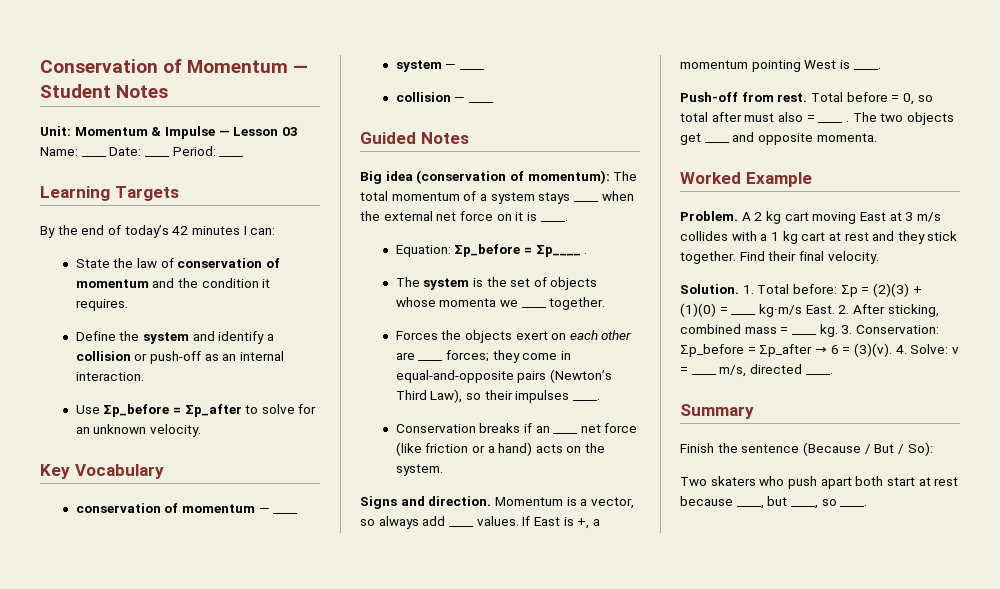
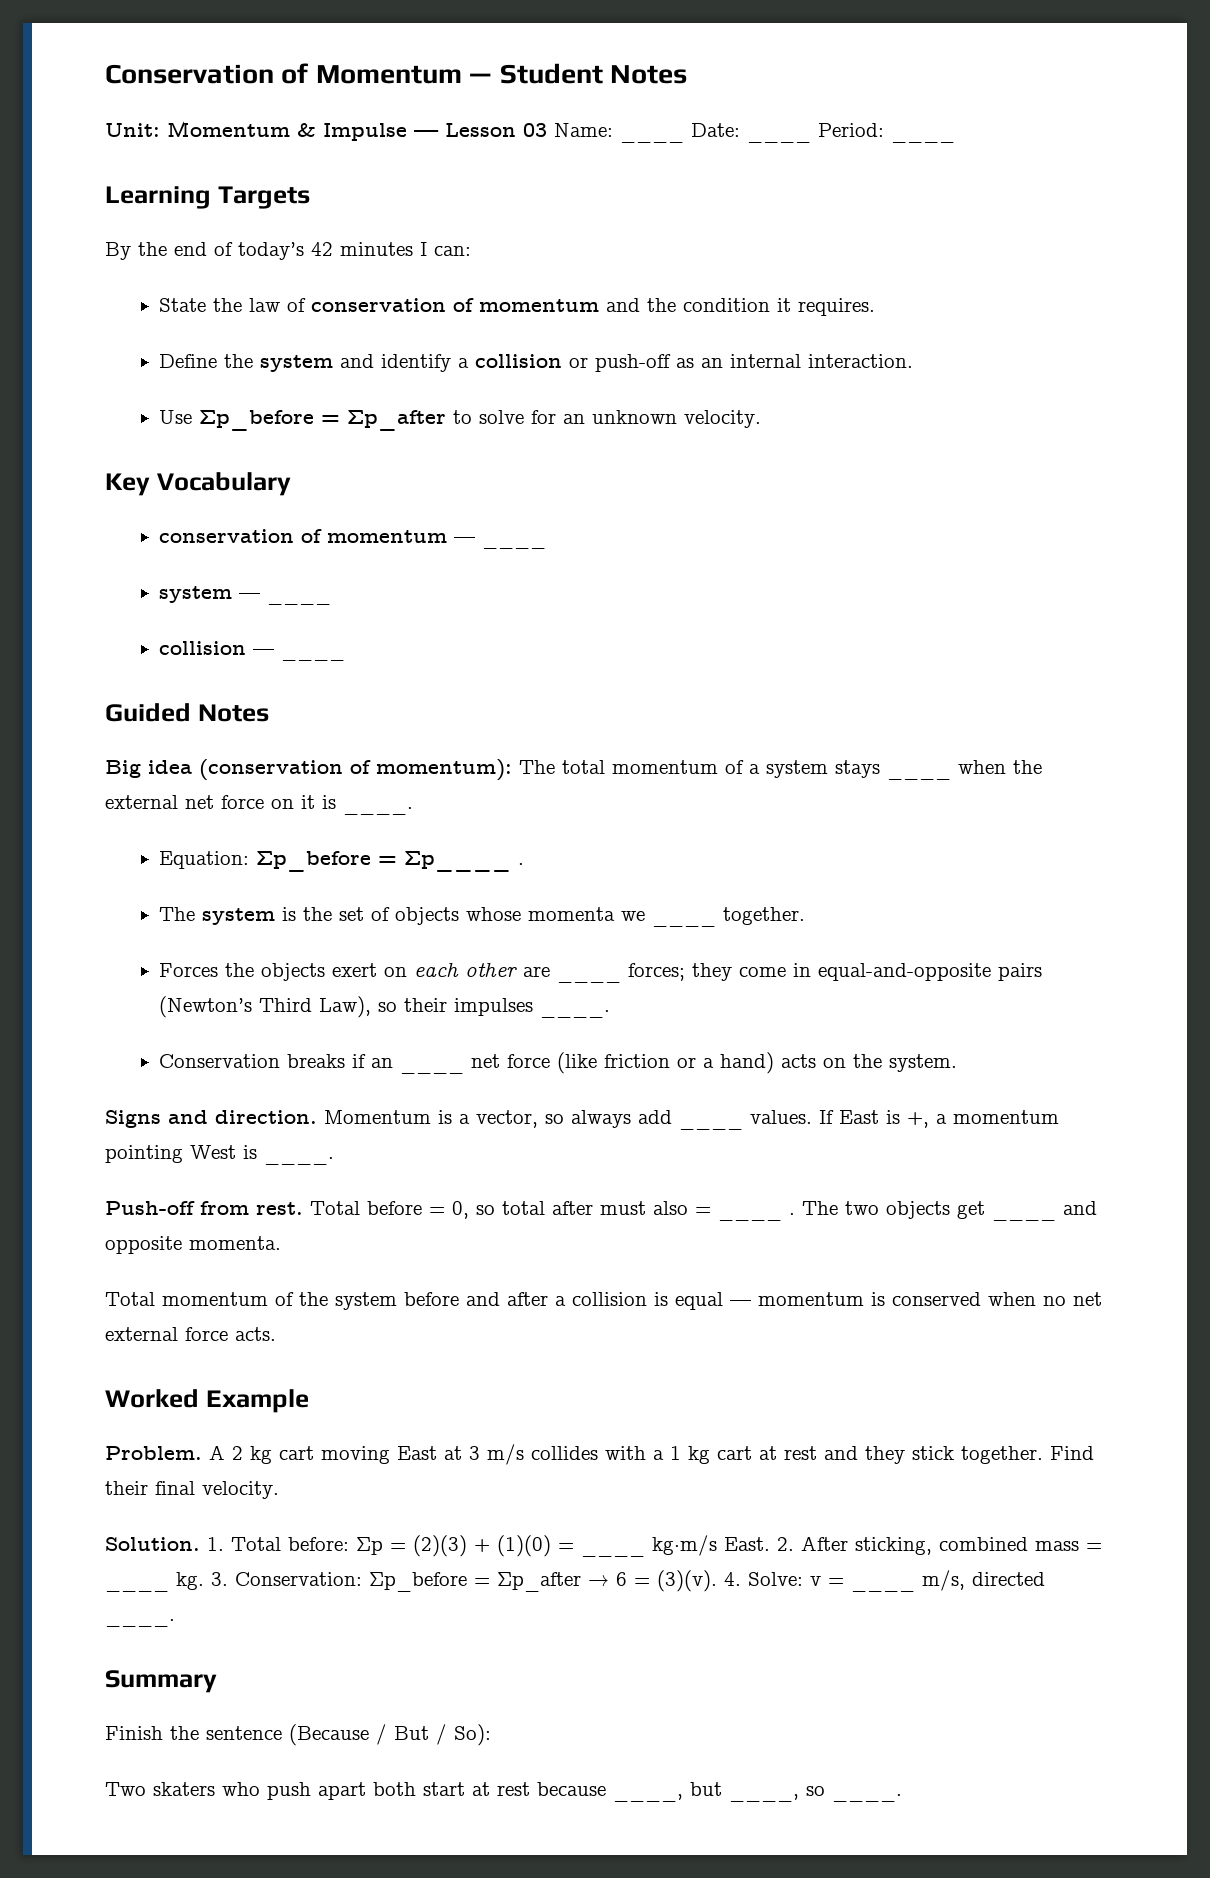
+ Total momentum of the system before and after a collision is equal — momentum is conserved when no net external force acts.

